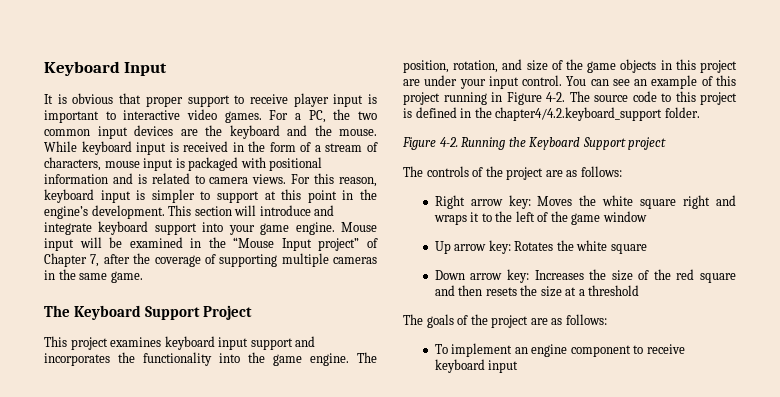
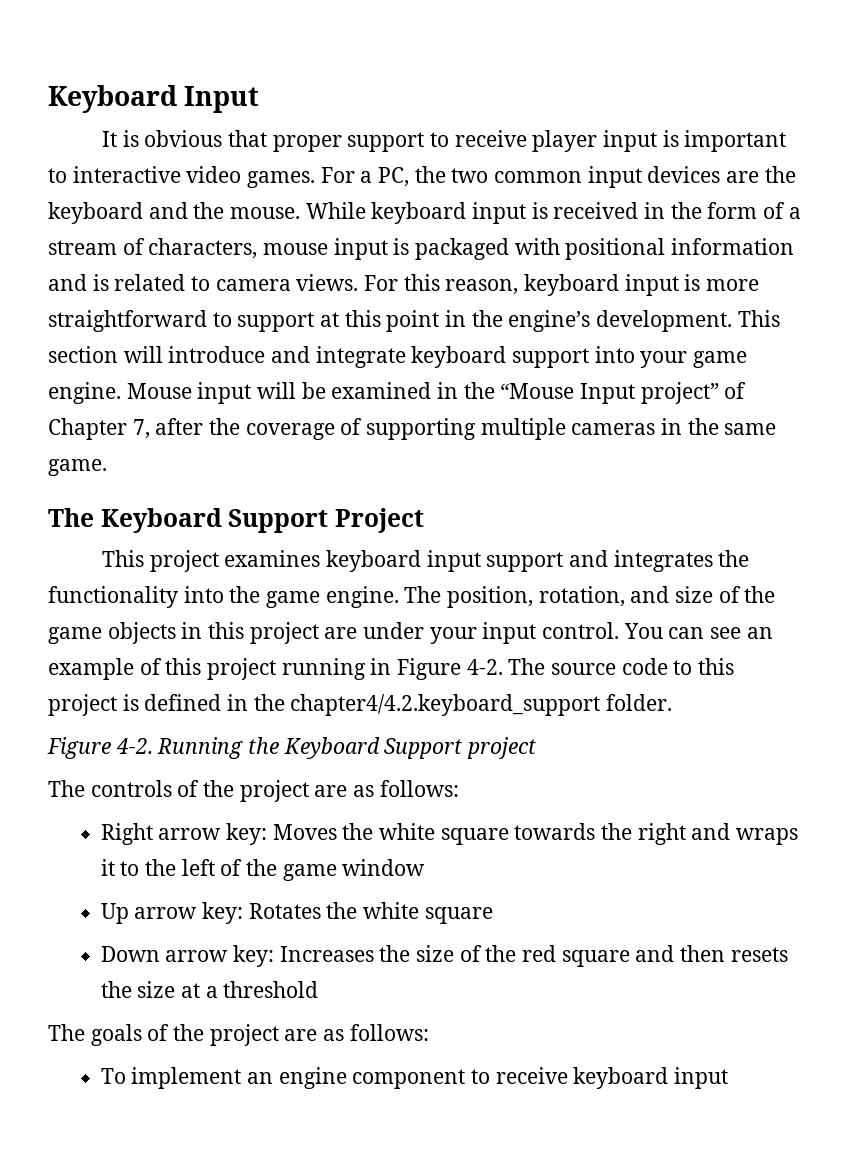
- For this reason, keyboard input is simpler to support at this point in the engine’s development.
+ For this reason, keyboard input is more straightforward to support at this point in the engine’s development.
- This project examines keyboard input support and incorporates the functionality into the game engine.
+ This project examines keyboard input support and integrates the functionality into the game engine.
- Right arrow key: Moves the white square right and wraps it to the left of the game window
+ Right arrow key: Moves the white square towards the right and wraps it to the left of the game window

